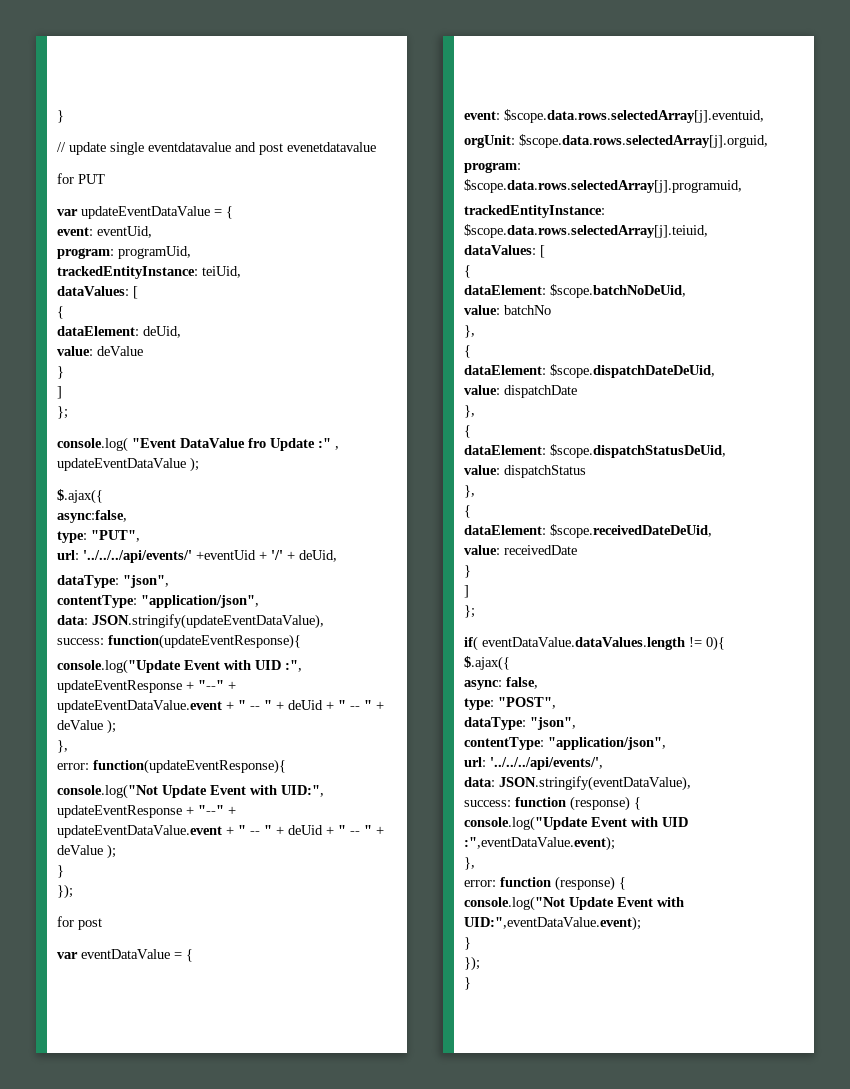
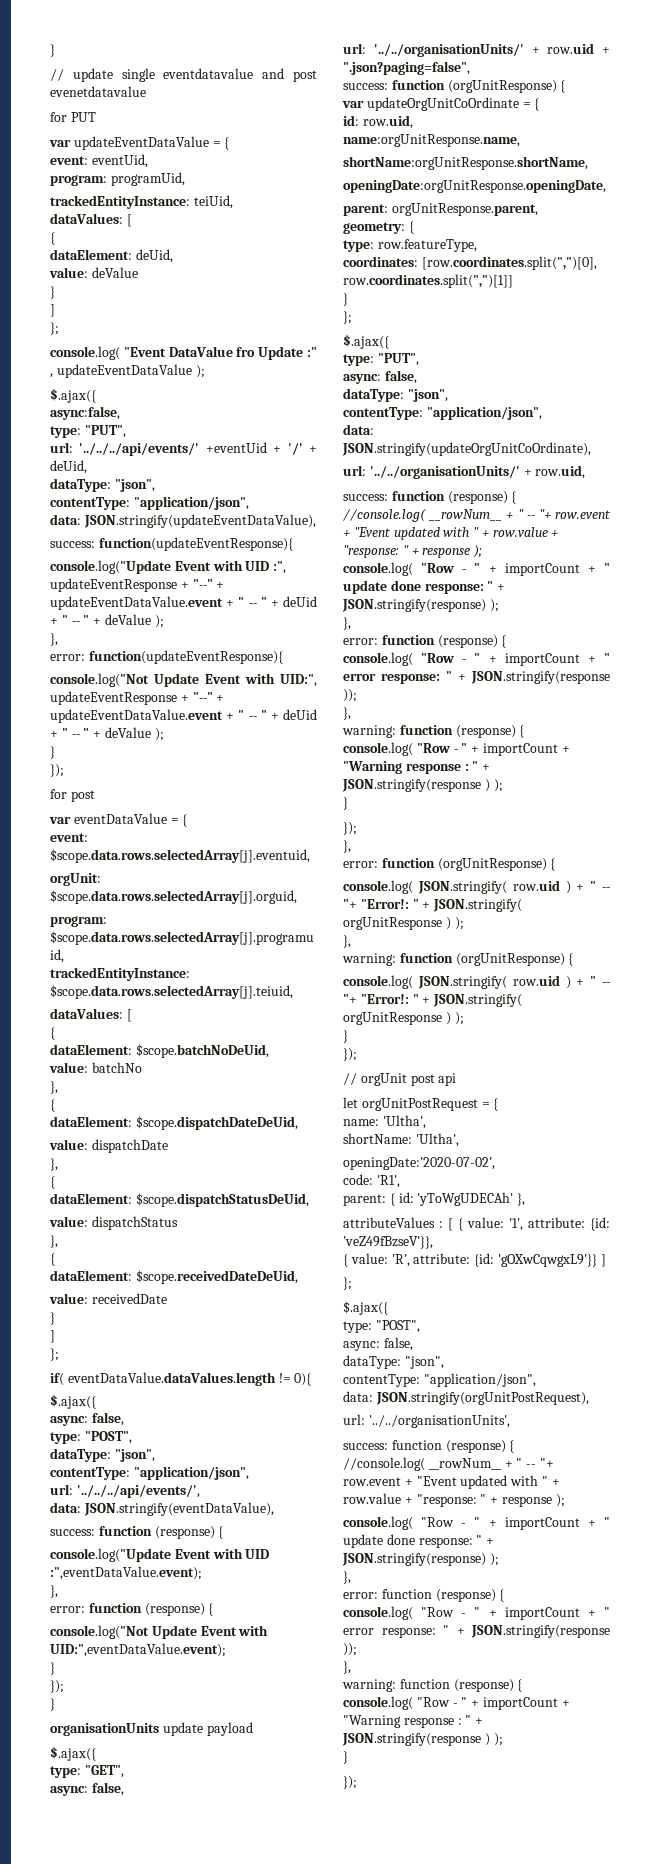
+ organisationUnits update payload
+ $.ajax({
+ type: "GET",
+ async: false,
+ url: '../../organisationUnits/' + row.uid + ".json?paging=false",
+ success: function (orgUnitResponse) {
+ var updateOrgUnitCoOrdinate = {
+ id: row.uid,
+ name:orgUnitResponse.name,
+ shortName:orgUnitResponse.shortName,
+ openingDate:orgUnitResponse.openingDate,
+ parent: orgUnitResponse.parent,
+ geometry: {
+ type: row.featureType,
+ coordinates: [row.coordinates.split(",")[0], row.coordinates.split(",")[1]]
+ }
+ };
+ $.ajax({
+ type: "PUT",
+ async: false,
+ dataType: "json",
+ contentType: "application/json",
+ data: JSON.stringify(updateOrgUnitCoOrdinate),
+ url: '../../organisationUnits/' + row.uid,
+ success: function (response) {
+ //console.log( __rowNum__ + " -- "+ row.event + "Event updated with " + row.value + "response: " + response );
+ console.log( "Row - " + importCount + " update done response: " + JSON.stringify(response) );
+ },
+ error: function (response) {
+ console.log( "Row - " + importCount + " error response: " + JSON.stringify(response ));
+ },
+ warning: function (response) {
+ console.log( "Row - " + importCount + "Warning response : " + JSON.stringify(response ) );
+ }
+ });
+ },
+ error: function (orgUnitResponse) {
+ console.log( JSON.stringify( row.uid ) + " -- "+ "Error!: " + JSON.stringify( orgUnitResponse ) );
+ },
+ warning: function (orgUnitResponse) {
+ console.log( JSON.stringify( row.uid ) + " -- "+ "Error!: " + JSON.stringify( orgUnitResponse ) );
+ }
+ });
+ // orgUnit post api
+ let orgUnitPostRequest = {
+ name: 'Ultha',
+ shortName: 'Ultha',
+ openingDate:'2020-07-02',
+ code: 'R1',
+ parent: { id: 'yToWgUDECAh' },
+ attributeValues : [ { value: '1', attribute: {id: 'veZ49fBzseV'}},
+ { value: 'R', attribute: {id: 'gOXwCqwgxL9'}} ]
+ };
+ $.ajax({
+ type: "POST",
+ async: false,
+ dataType: "json",
+ contentType: "application/json",
+ data: JSON.stringify(orgUnitPostRequest),
+ url: '../../organisationUnits',
+ success: function (response) {
+ //console.log( __rowNum__ + " -- "+ row.event + "Event updated with " + row.value + "response: " + response );
+ console.log( "Row - " + importCount + " update done response: " + JSON.stringify(response) );
+ },
+ error: function (response) {
+ console.log( "Row - " + importCount + " error response: " + JSON.stringify(response ));
+ },
+ warning: function (response) {
+ console.log( "Row - " + importCount + "Warning response : " + JSON.stringify(response ) );
+ }
+ });

